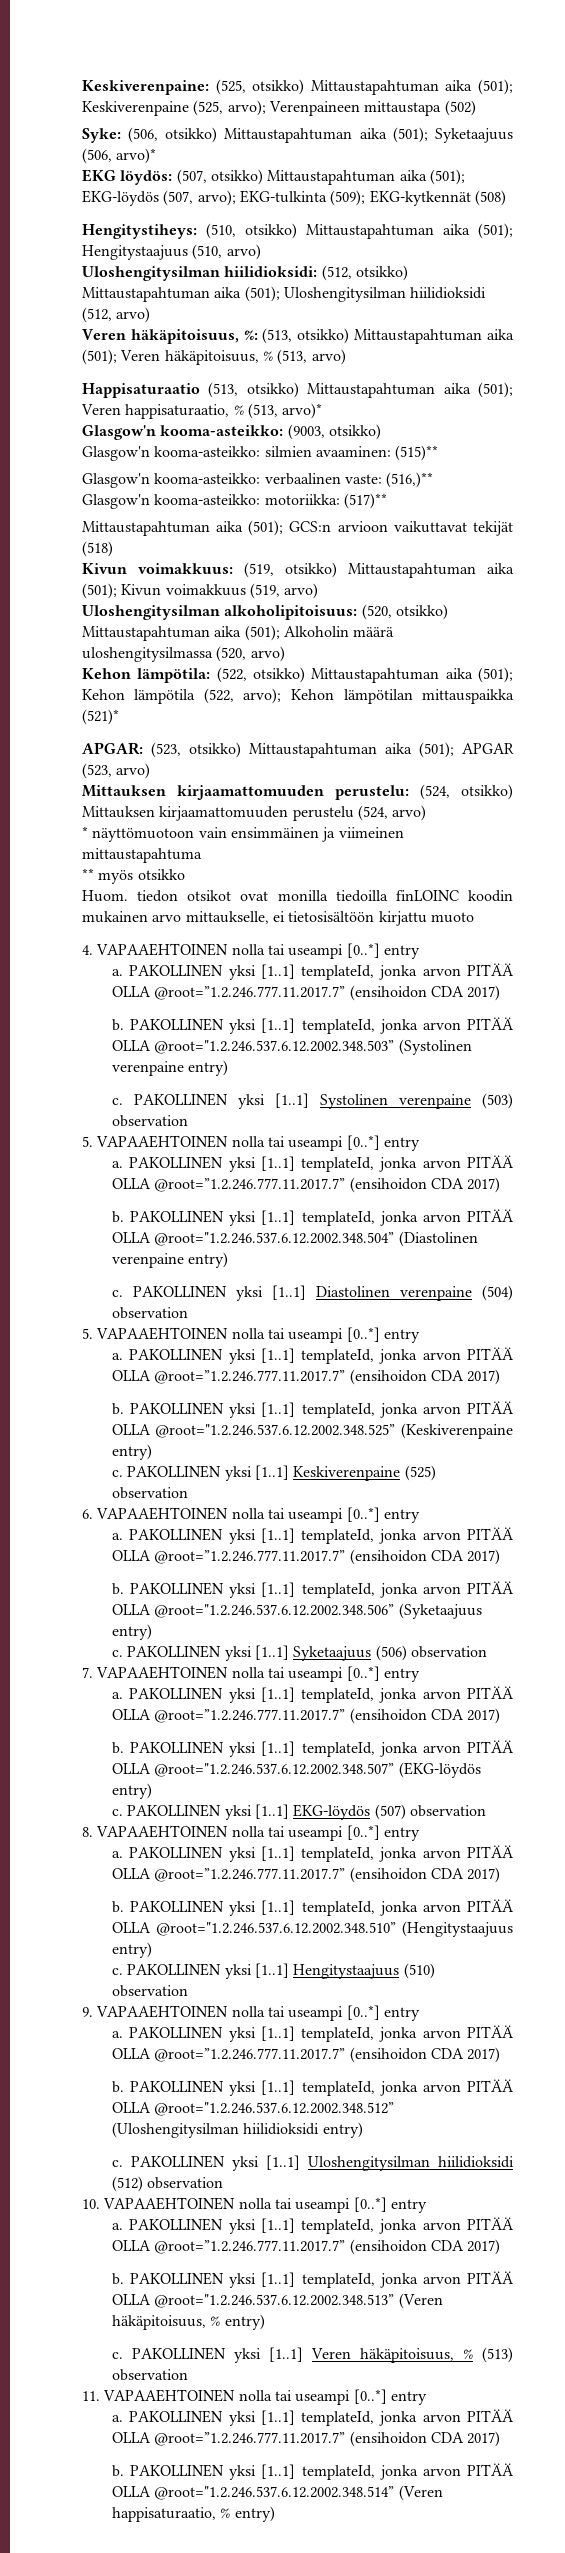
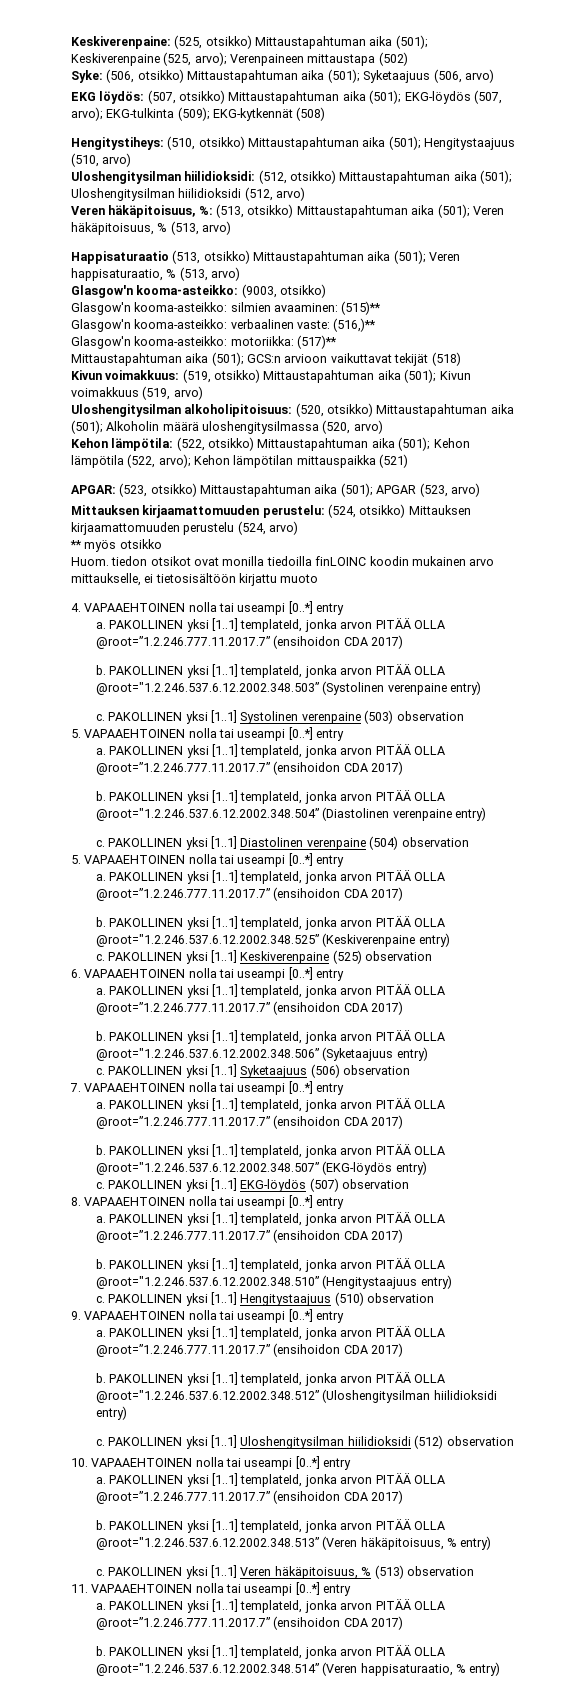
- Syke: (506, otsikko) Mittaustapahtuman aika (501); Syketaajuus (506, arvo)*
+ Syke: (506, otsikko) Mittaustapahtuman aika (501); Syketaajuus (506, arvo)
- Happisaturaatio (513, otsikko) Mittaustapahtuman aika (501); Veren happisaturaatio, % (513, arvo)*
+ Happisaturaatio (513, otsikko) Mittaustapahtuman aika (501); Veren happisaturaatio, % (513, arvo)
- Kehon lämpötila: (522, otsikko) Mittaustapahtuman aika (501); Kehon lämpötila (522, arvo); Kehon lämpötilan mittauspaikka (521)*
+ Kehon lämpötila: (522, otsikko) Mittaustapahtuman aika (501); Kehon lämpötila (522, arvo); Kehon lämpötilan mittauspaikka (521)
- * näyttömuotoon vain ensimmäinen ja viimeinen mittaustapahtuma

